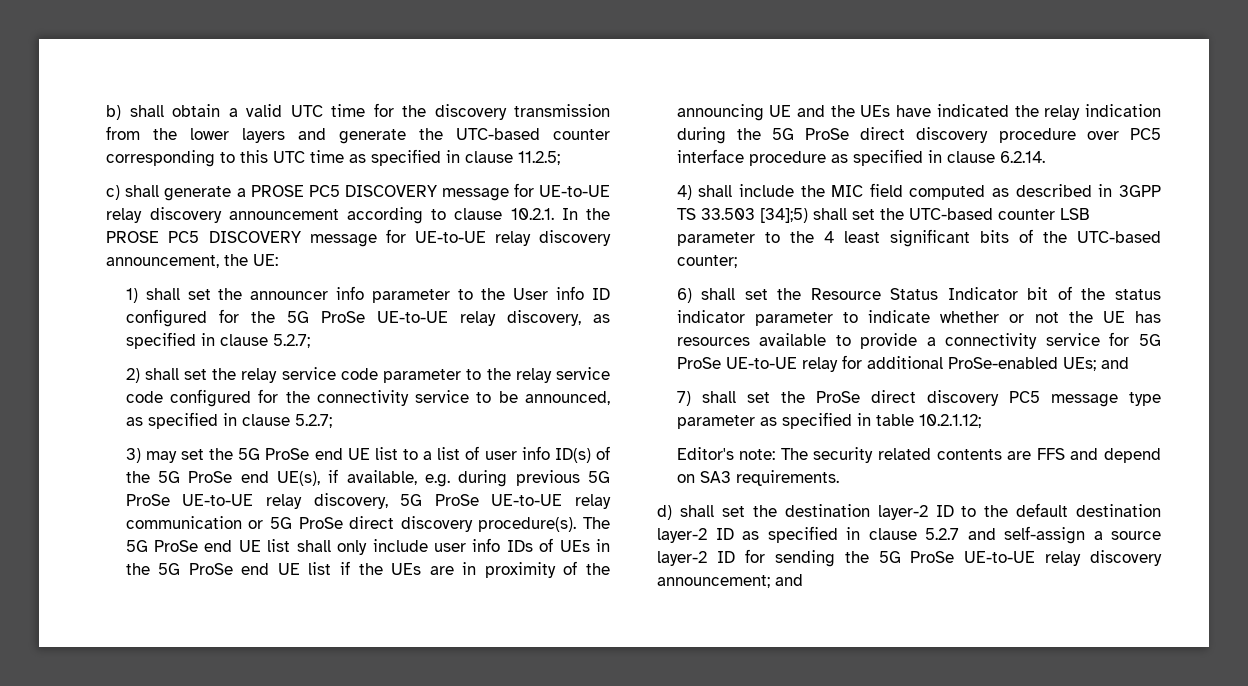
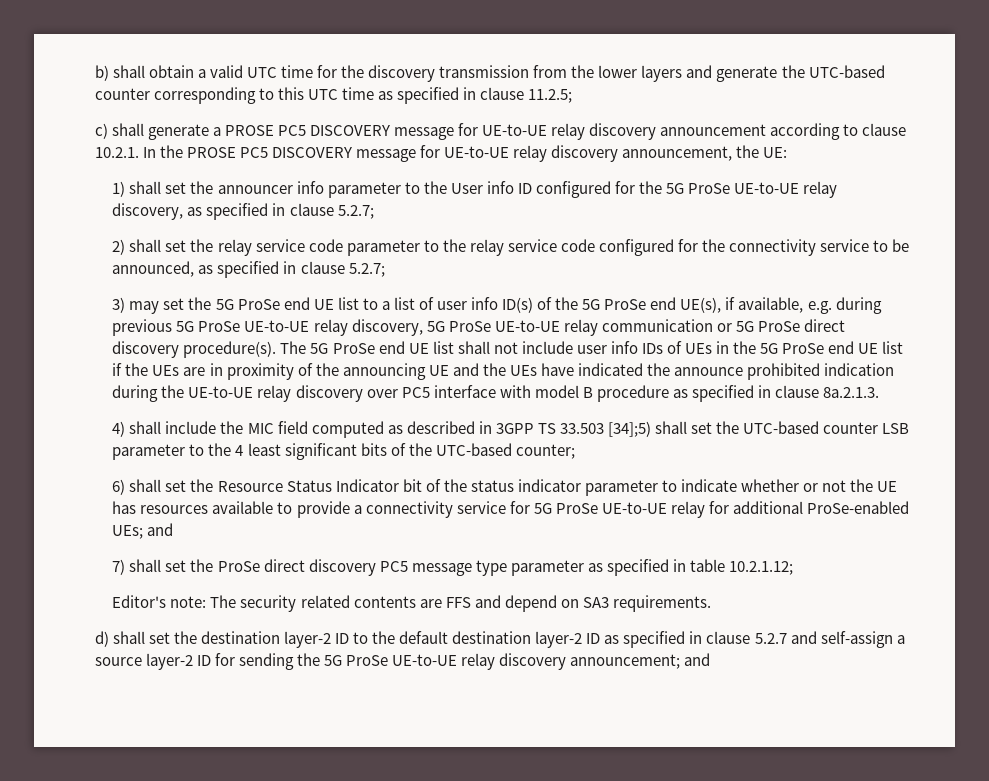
- The 5G ProSe end UE list shall only include user info IDs of UEs in the 5G ProSe end UE list if the UEs are in proximity of the announcing UE and the UEs have indicated the relay indication during the 5G ProSe direct discovery procedure over PC5 interface procedure as specified in clause 6.2.14.
+ The 5G ProSe end UE list shall not include user info IDs of UEs in the 5G ProSe end UE list if the UEs are in proximity of the announcing UE and the UEs have indicated the announce prohibited indication during the UE-to-UE relay discovery over PC5 interface with model B procedure as specified in clause 8a.2.1.3.

